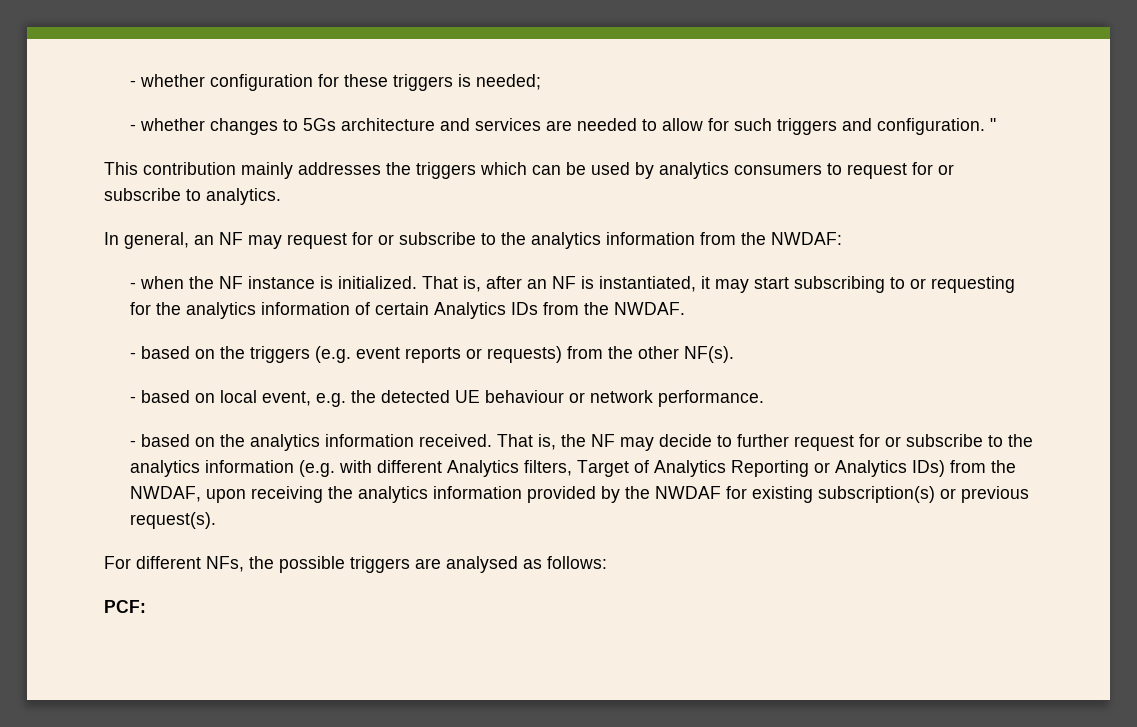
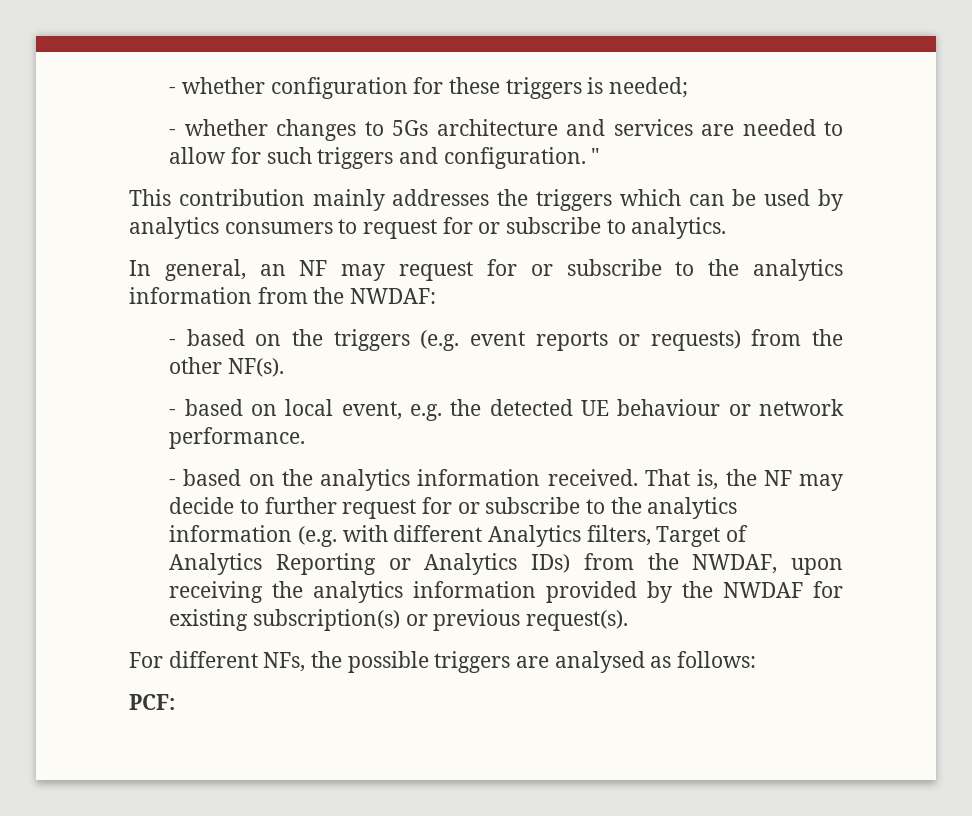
- - when the NF instance is initialized. That is, after an NF is instantiated, it may start subscribing to or requesting for the analytics information of certain Analytics IDs from the NWDAF.

